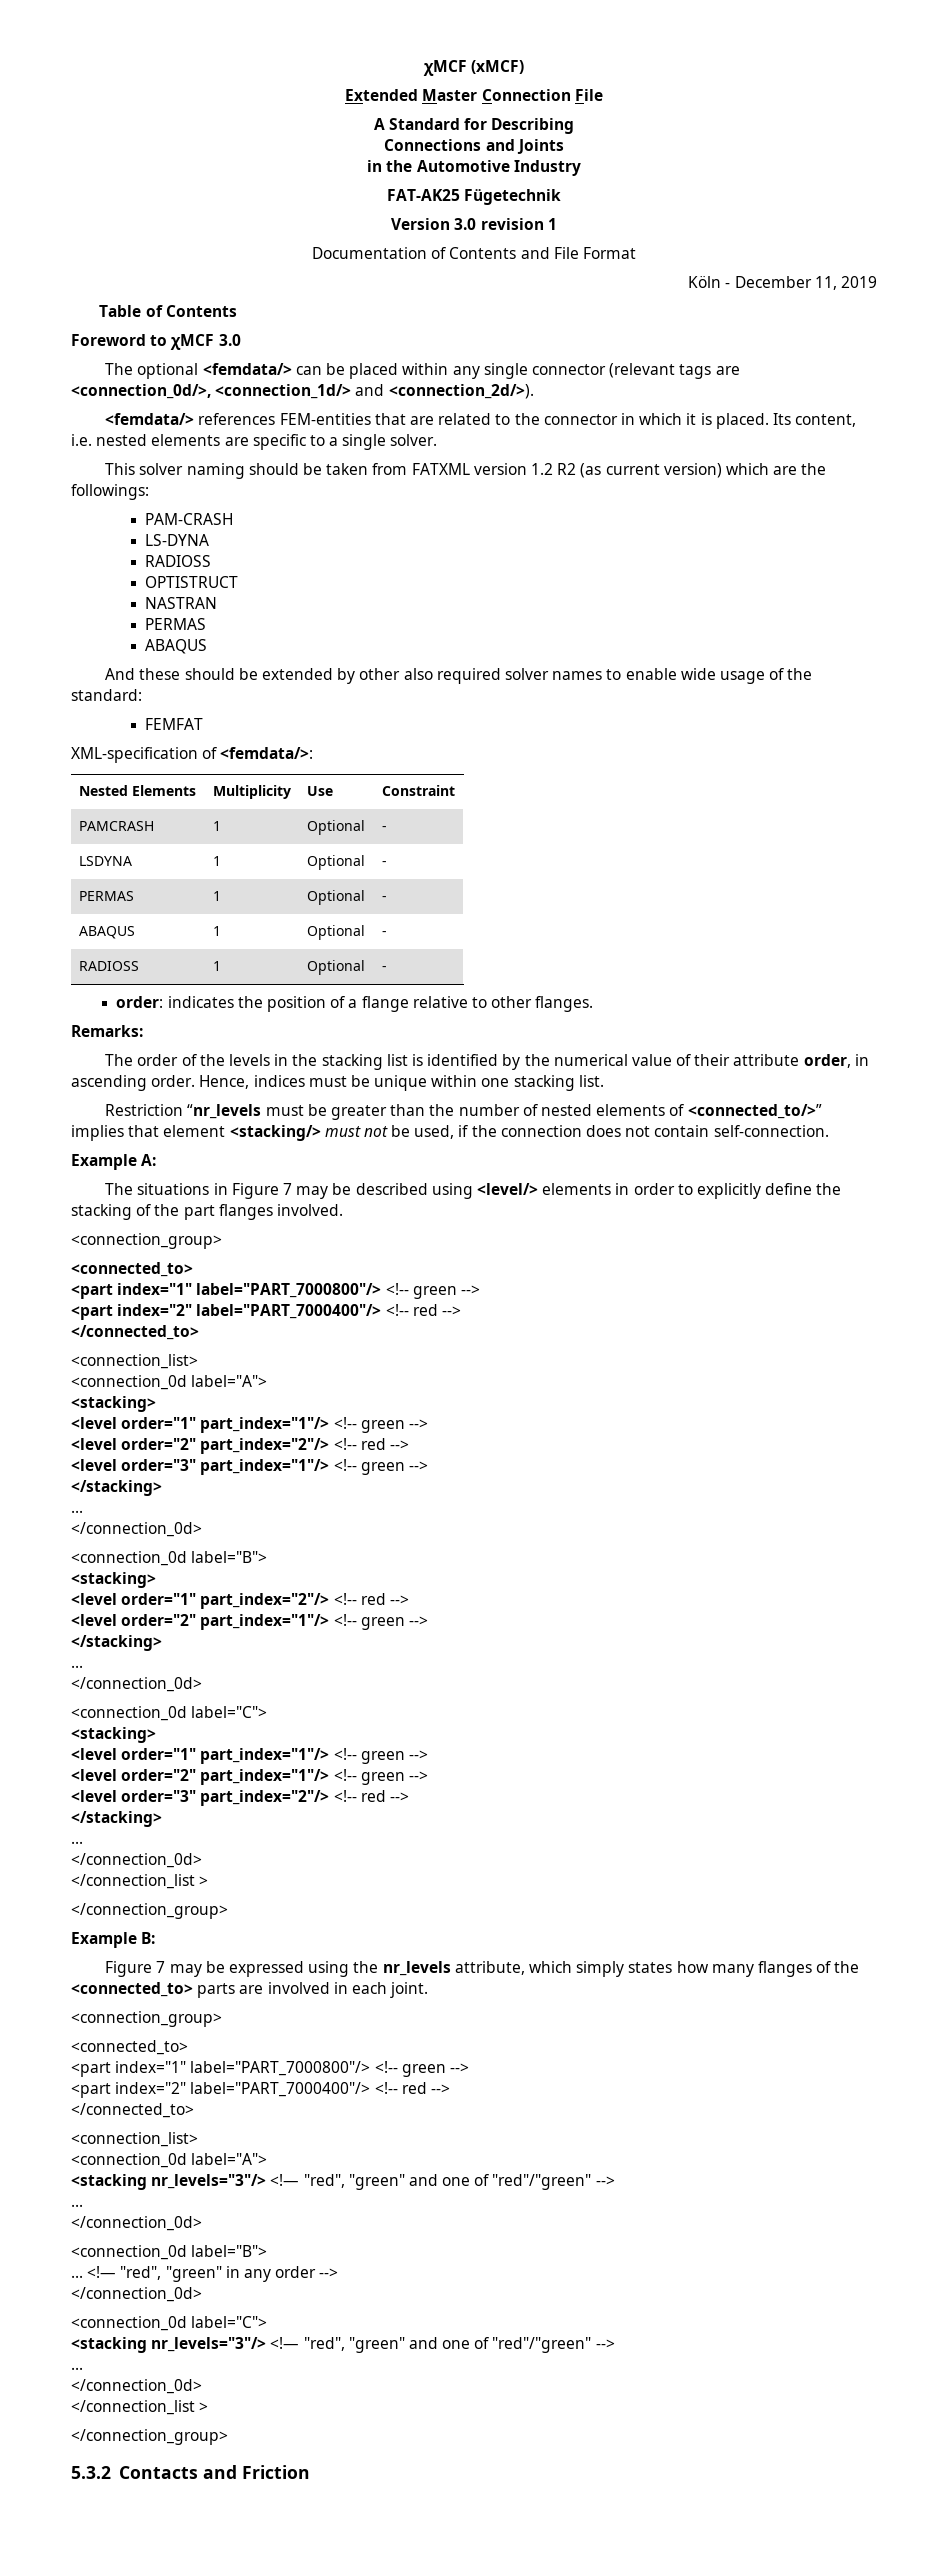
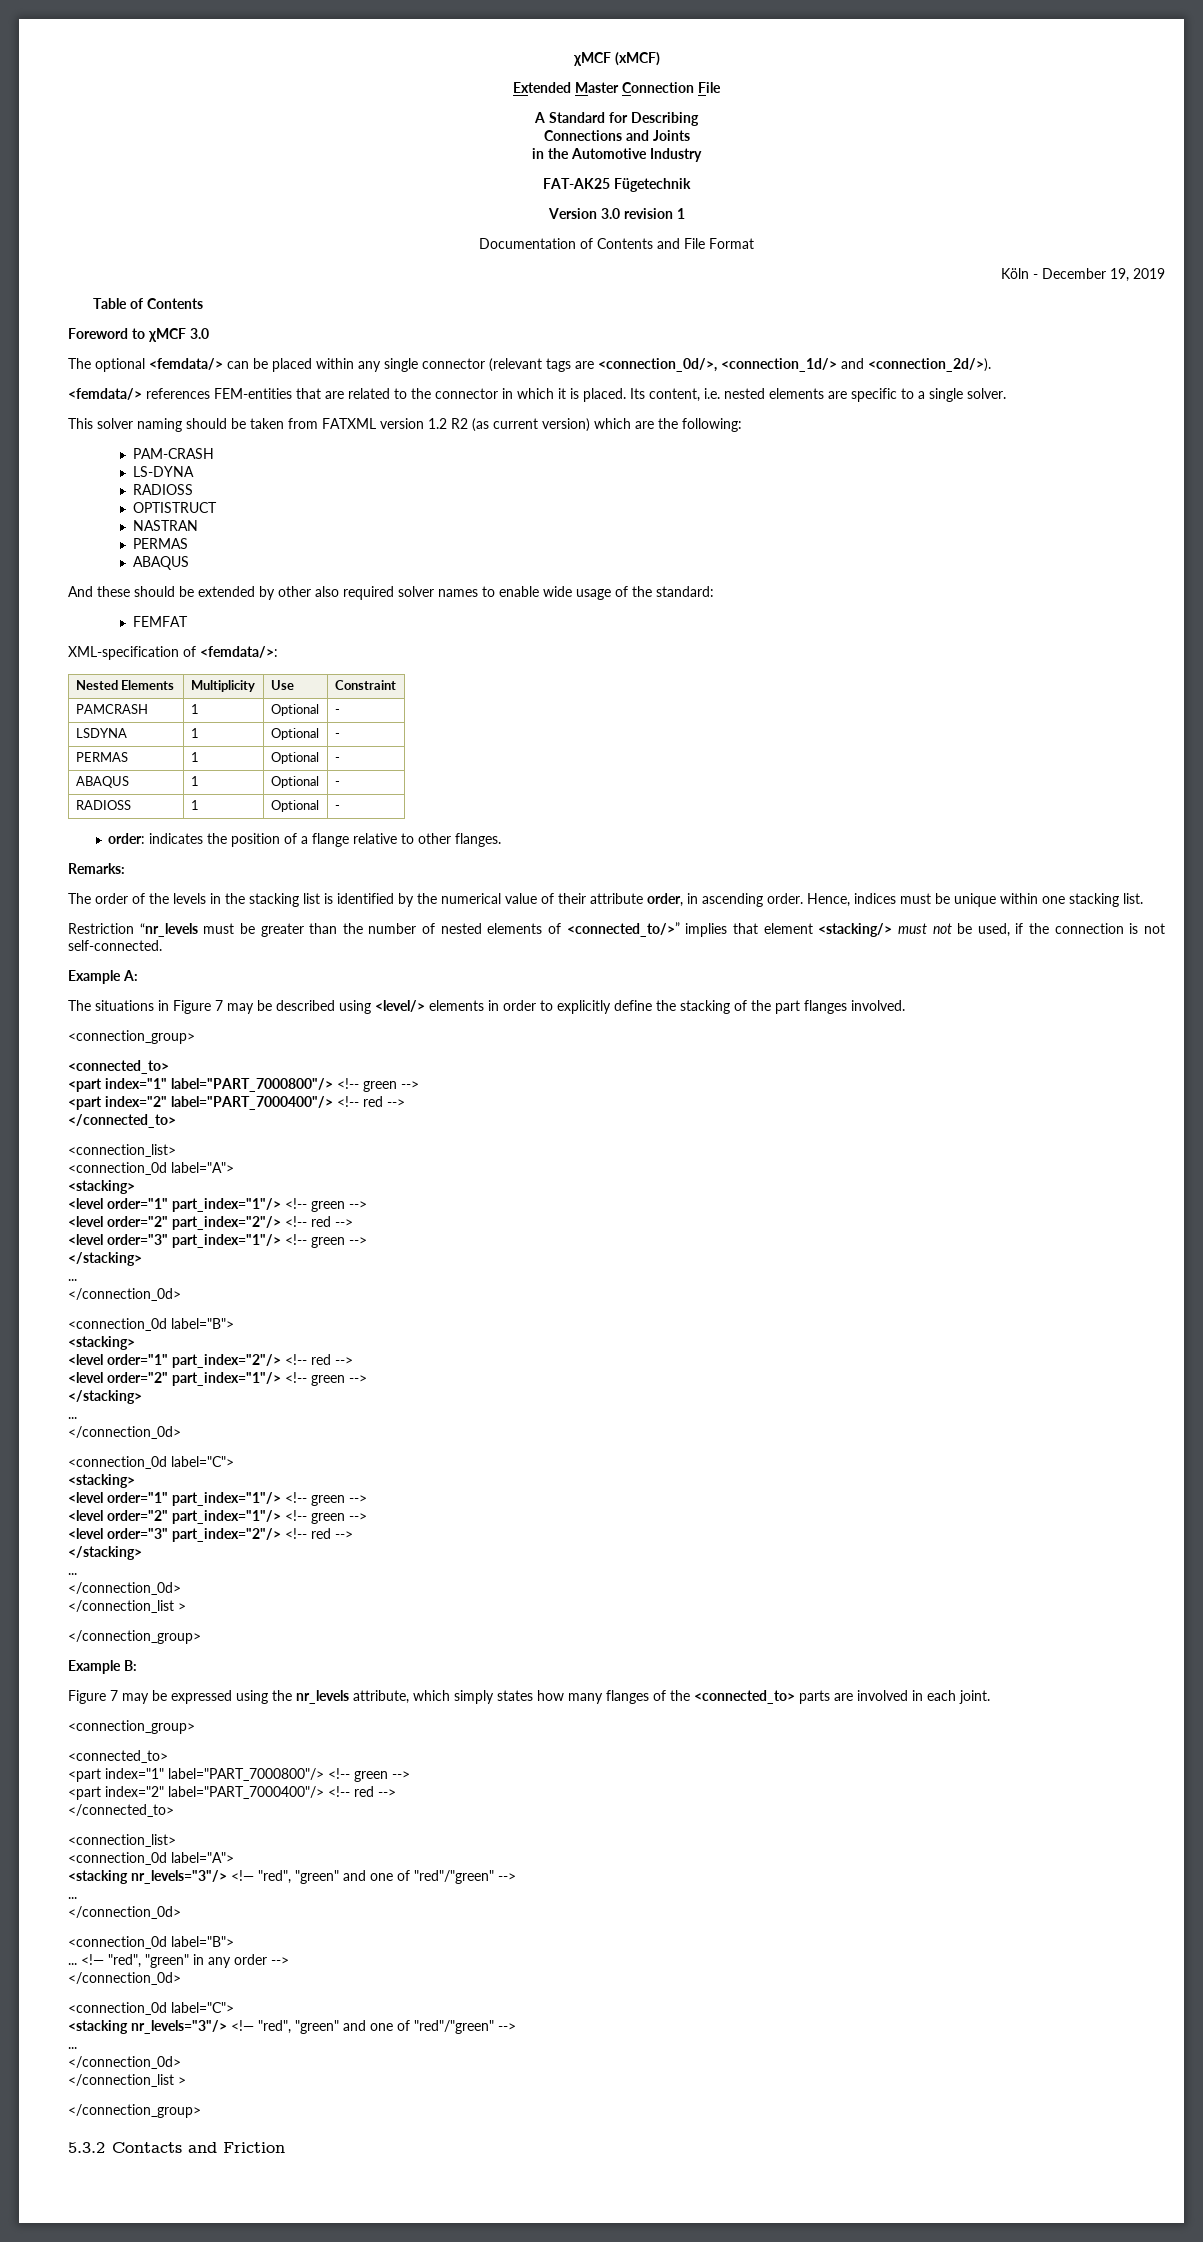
- Köln - December 11, 2019
+ Köln - December 19, 2019
- This solver naming should be taken from FATXML version 1.2 R2 (as current version) which are the followings:
+ This solver naming should be taken from FATXML version 1.2 R2 (as current version) which are the following:
- Restriction “nr_levels must be greater than the number of nested elements of <connected_to/>” implies that element <stacking/> must not be used, if the connection does not contain self-connection.
+ Restriction “nr_levels must be greater than the number of nested elements of <connected_to/>” implies that element <stacking/> must not be used, if the connection is not self-connected.

